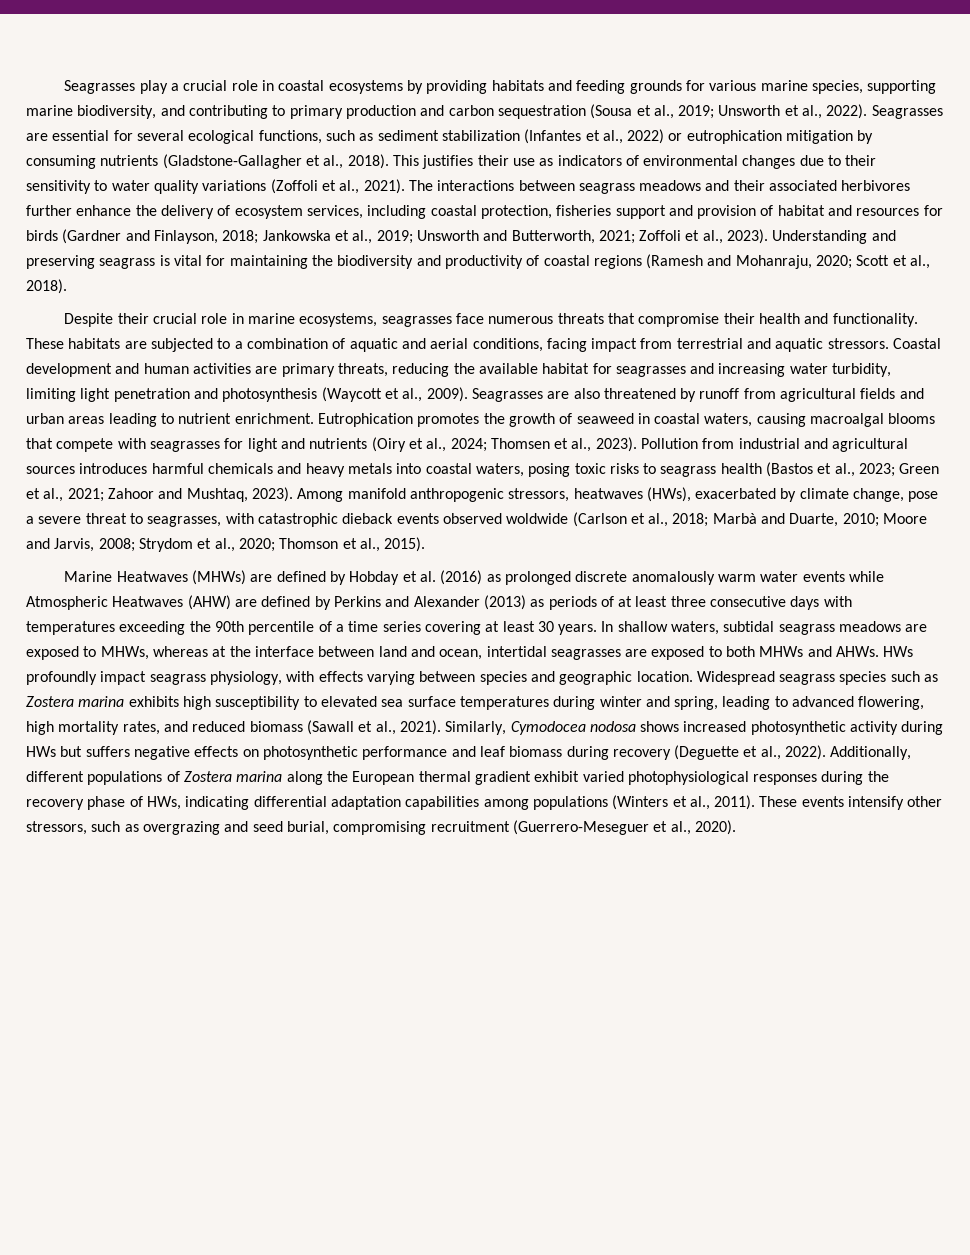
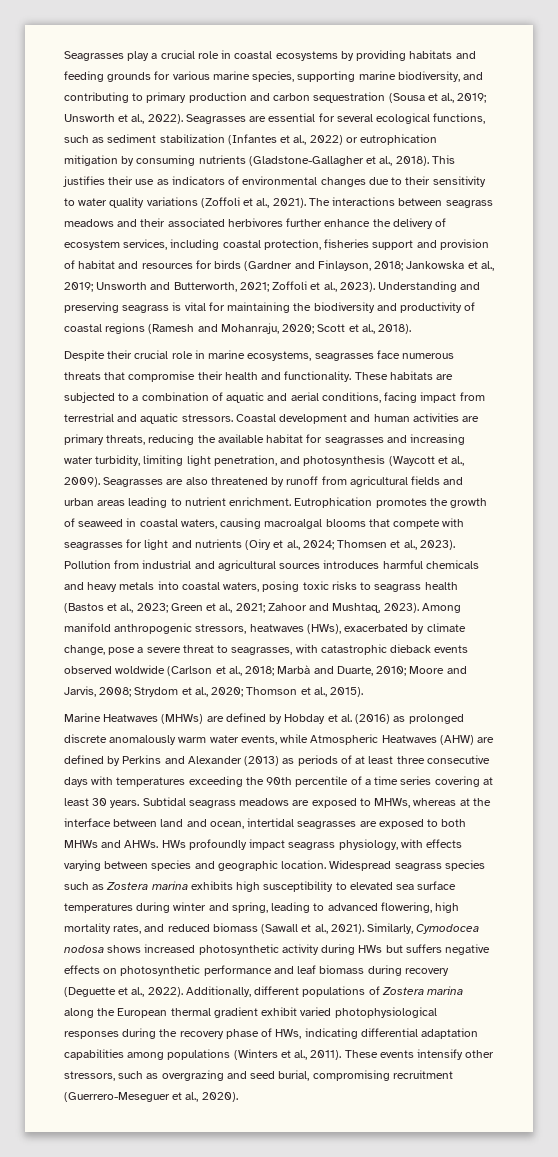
- Coastal development and human activities are primary threats, reducing the available habitat for seagrasses and increasing water turbidity, limiting light penetration and photosynthesis (Waycott et al., 2009).
+ Coastal development and human activities are primary threats, reducing the available habitat for seagrasses and increasing water turbidity, limiting light penetration, and photosynthesis (Waycott et al., 2009).
- Marine Heatwaves (MHWs) are defined by Hobday et al. (2016) as prolonged discrete anomalously warm water events while Atmospheric Heatwaves (AHW) are defined by Perkins and Alexander (2013) as periods of at least three consecutive days with temperatures exceeding the 90th percentile of a time series covering at least 30 years.
+ Marine Heatwaves (MHWs) are defined by Hobday et al. (2016) as prolonged discrete anomalously warm water events, while Atmospheric Heatwaves (AHW) are defined by Perkins and Alexander (2013) as periods of at least three consecutive days with temperatures exceeding the 90th percentile of a time series covering at least 30 years.
- In shallow waters, subtidal seagrass meadows are exposed to MHWs, whereas at the interface between land and ocean, intertidal seagrasses are exposed to both MHWs and AHWs.
+ Subtidal seagrass meadows are exposed to MHWs, whereas at the interface between land and ocean, intertidal seagrasses are exposed to both MHWs and AHWs.

